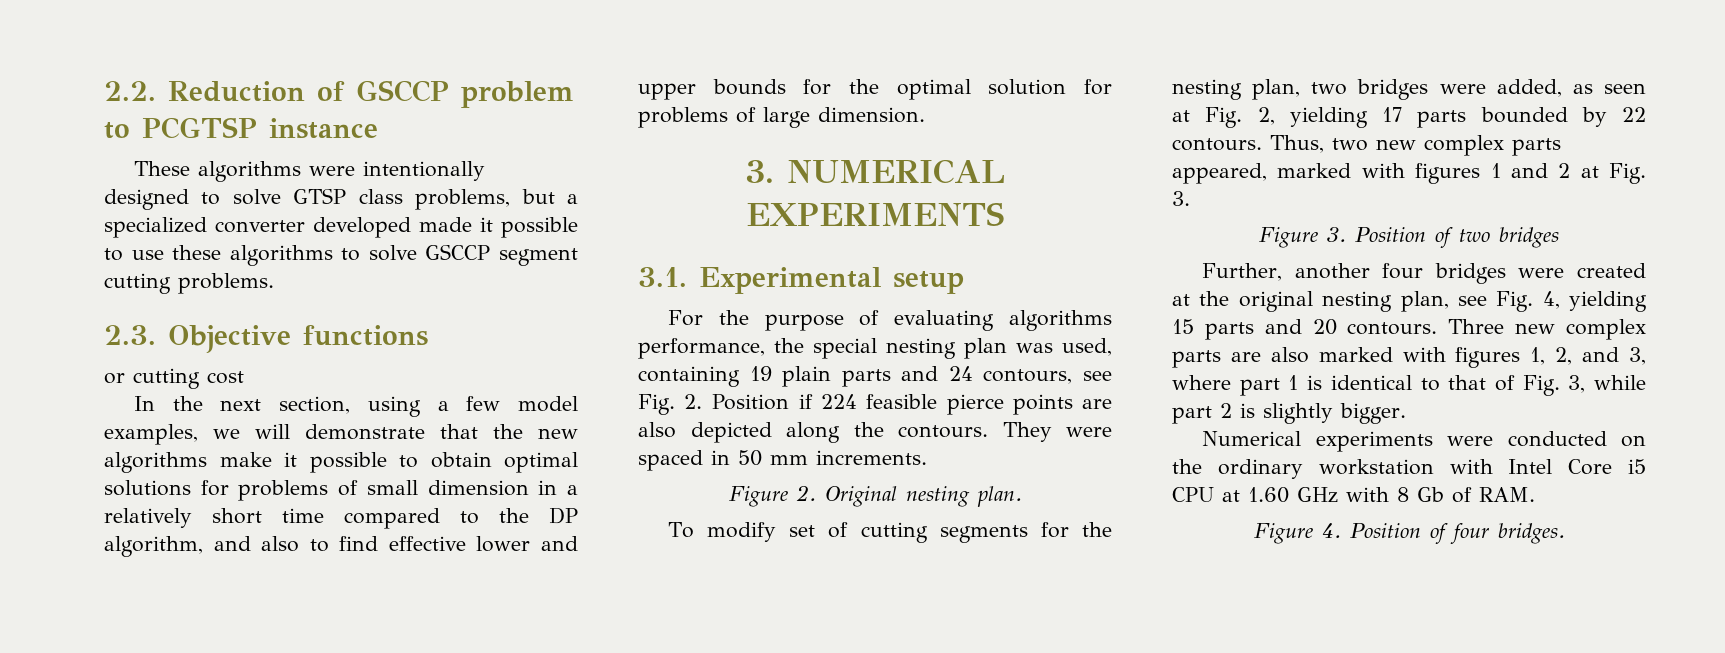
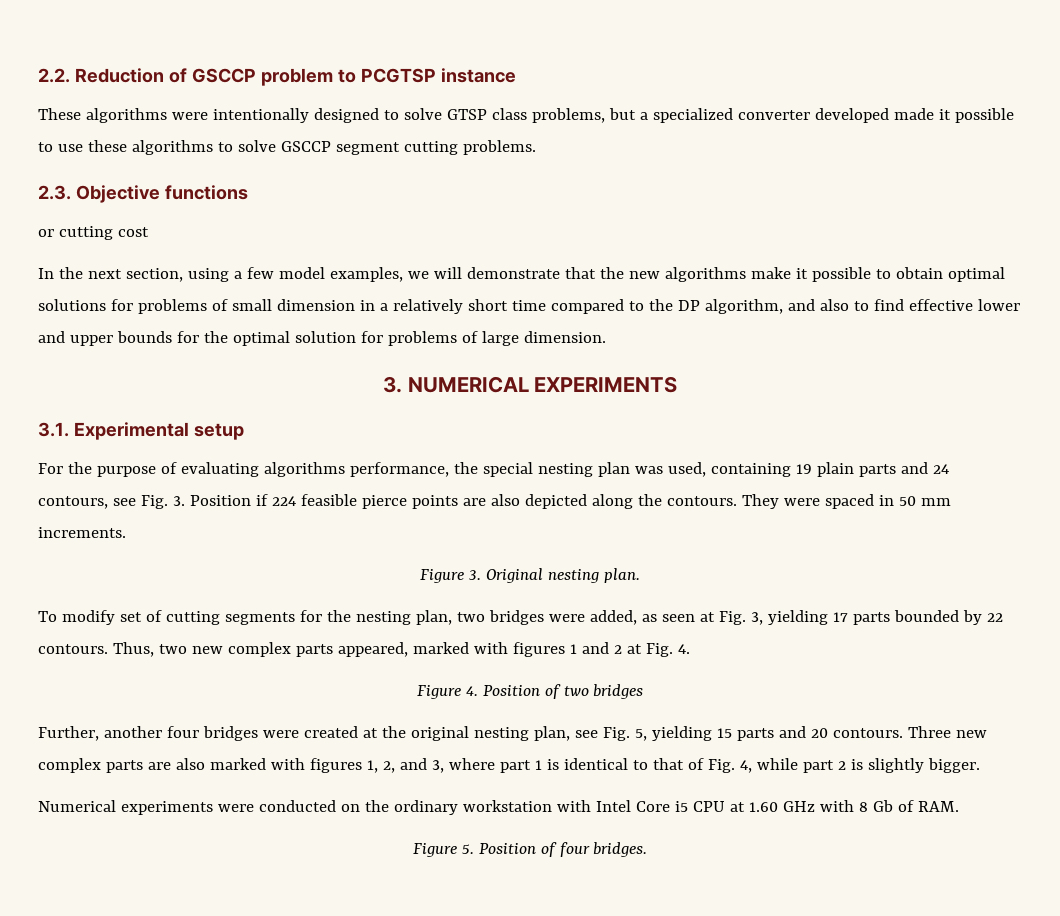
- For the purpose of evaluating algorithms performance, the special nesting plan was used, containing 19 plain parts and 24 contours, see Fig. 2. Position if 224 feasible pierce points are also depicted along the contours.
+ For the purpose of evaluating algorithms performance, the special nesting plan was used, containing 19 plain parts and 24 contours, see Fig. 3. Position if 224 feasible pierce points are also depicted along the contours.
- Figure 2. Original nesting plan.
+ Figure 3. Original nesting plan.
- To modify set of cutting segments for the nesting plan, two bridges were added, as seen at Fig. 2, yielding 17 parts bounded by 22 contours.
+ To modify set of cutting segments for the nesting plan, two bridges were added, as seen at Fig. 3, yielding 17 parts bounded by 22 contours.
- Thus, two new complex parts appeared, marked with figures 1 and 2 at Fig. 3.
- Figure 3. Position of two bridges
+ Thus, two new complex parts appeared, marked with figures 1 and 2 at Fig. 4.
+ Figure 4. Position of two bridges
- Further, another four bridges were created at the original nesting plan, see Fig. 4, yielding 15 parts and 20 contours.
+ Further, another four bridges were created at the original nesting plan, see Fig. 5, yielding 15 parts and 20 contours.
- Three new complex parts are also marked with figures 1, 2, and 3, where part 1 is identical to that of Fig. 3, while part 2 is slightly bigger.
+ Three new complex parts are also marked with figures 1, 2, and 3, where part 1 is identical to that of Fig. 4, while part 2 is slightly bigger.
- Figure 4. Position of four bridges.
+ Figure 5. Position of four bridges.

